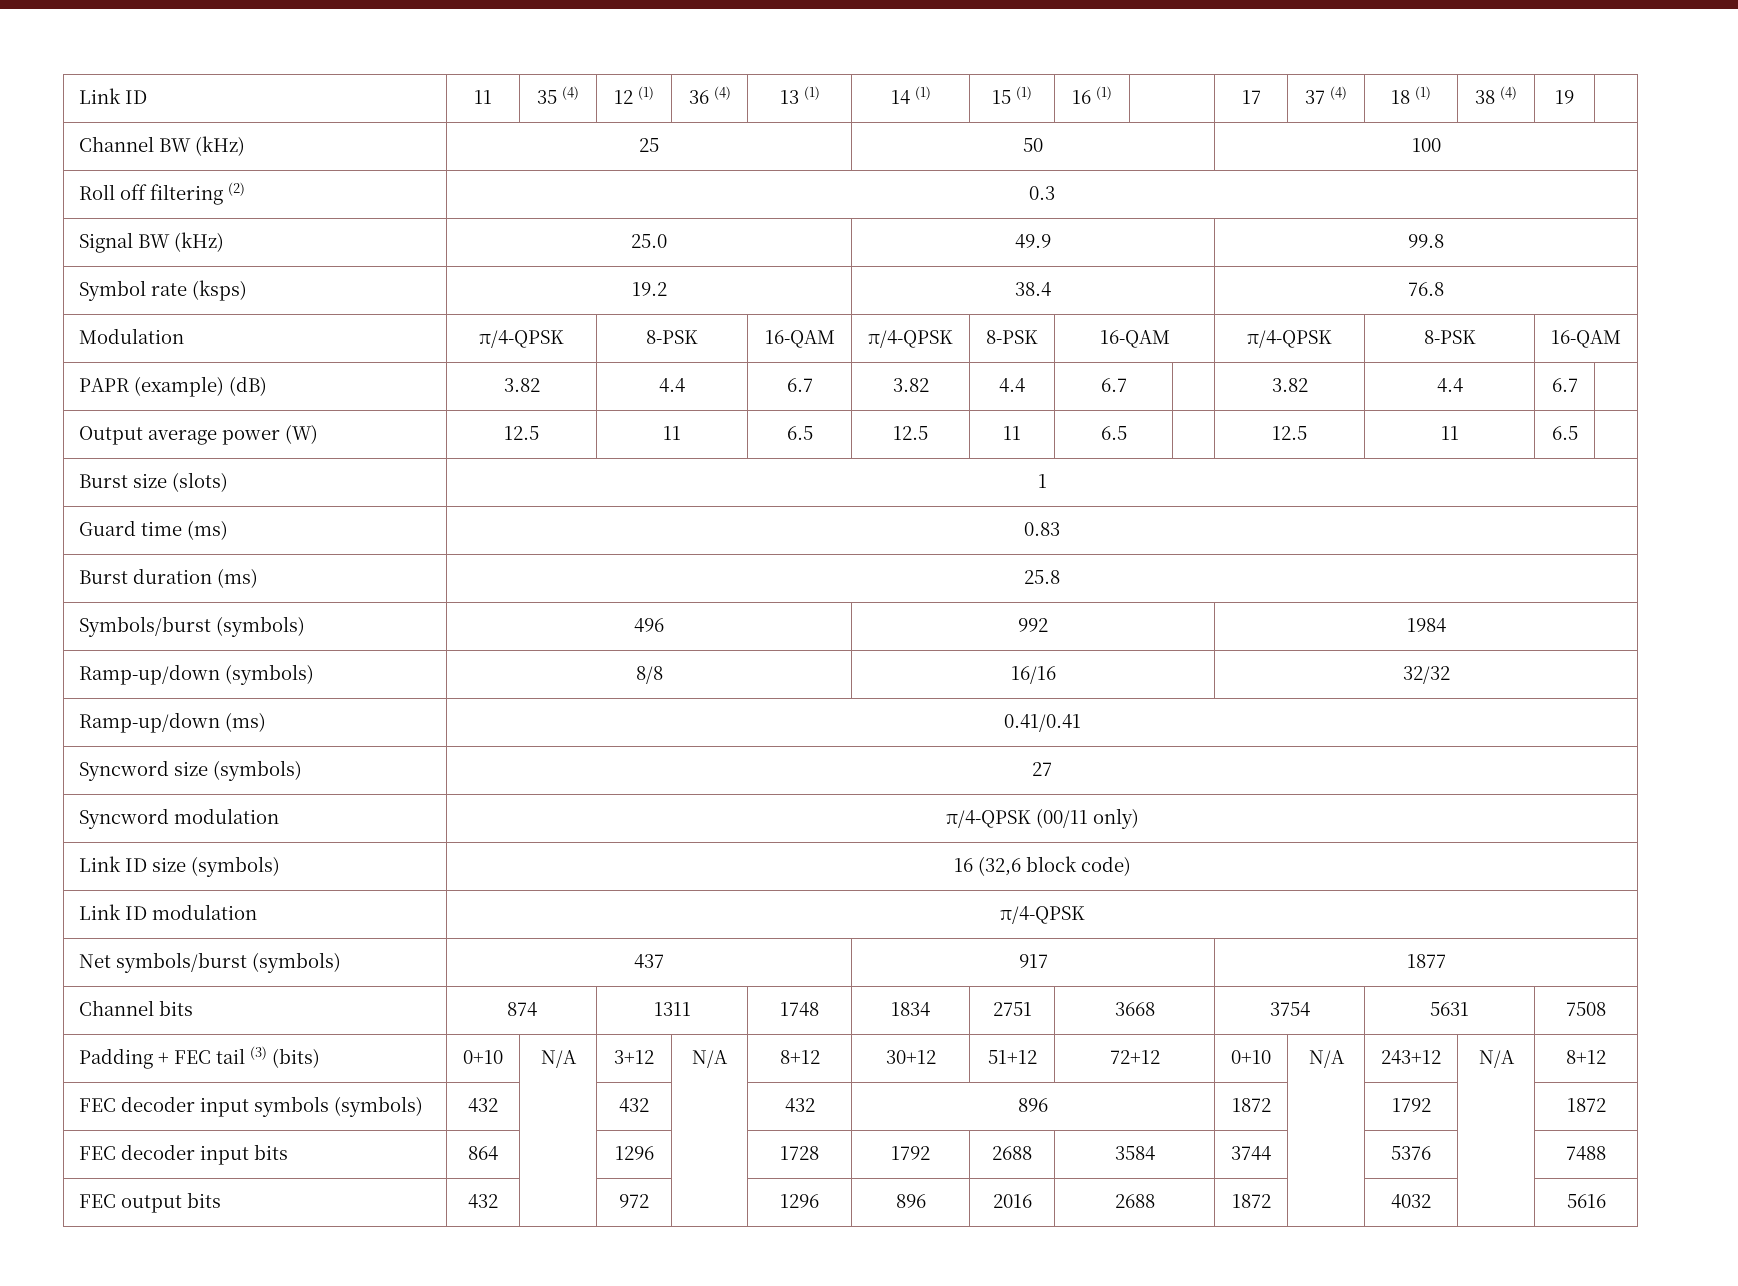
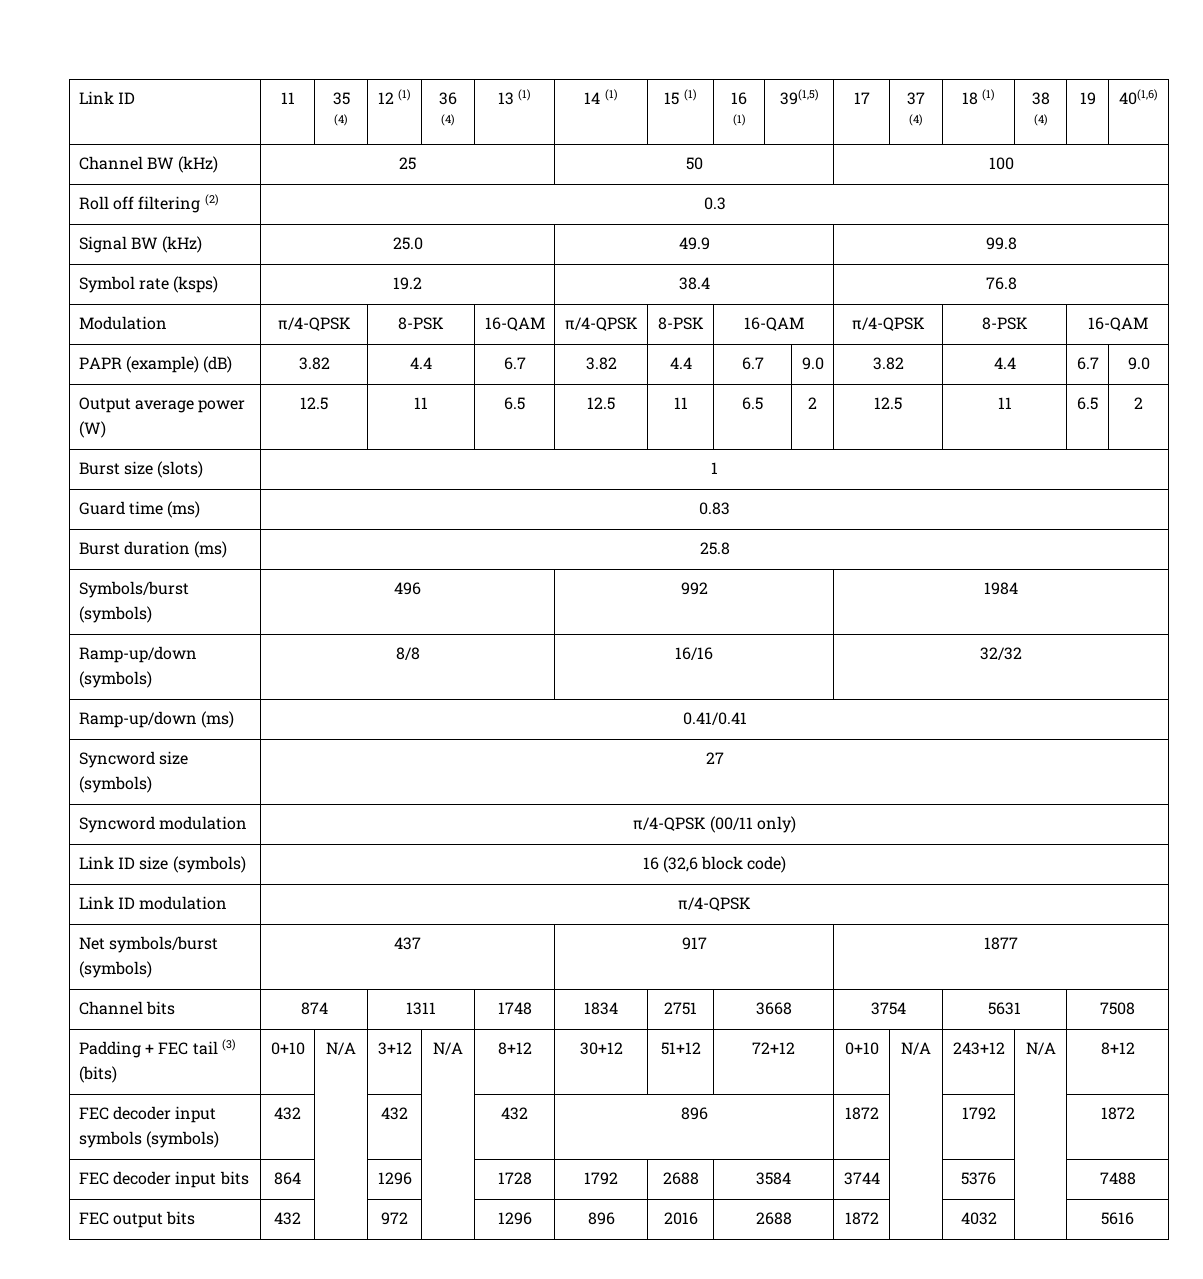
- Link ID | 11 | 35 (4) | 12 (1) | 36 (4) | 13 (1) | 14 (1) | 15 (1) | 16 (1) | | 17 | 37 (4) | 18 (1) | 38 (4) | 19 |
+ Link ID | 11 | 35 (4) | 12 (1) | 36 (4) | 13 (1) | 14 (1) | 15 (1) | 16 (1) | 39(1,5) | 17 | 37 (4) | 18 (1) | 38 (4) | 19 | 40(1,6)
- PAPR (example) (dB) | 3.82 | 4.4 | 6.7 | 3.82 | 4.4 | 6.7 | | 3.82 | 4.4 | 6.7 |
+ PAPR (example) (dB) | 3.82 | 4.4 | 6.7 | 3.82 | 4.4 | 6.7 | 9.0 | 3.82 | 4.4 | 6.7 | 9.0
- Output average power (W) | 12.5 | 11 | 6.5 | 12.5 | 11 | 6.5 | | 12.5 | 11 | 6.5 |
+ Output average power (W) | 12.5 | 11 | 6.5 | 12.5 | 11 | 6.5 | 2 | 12.5 | 11 | 6.5 | 2

